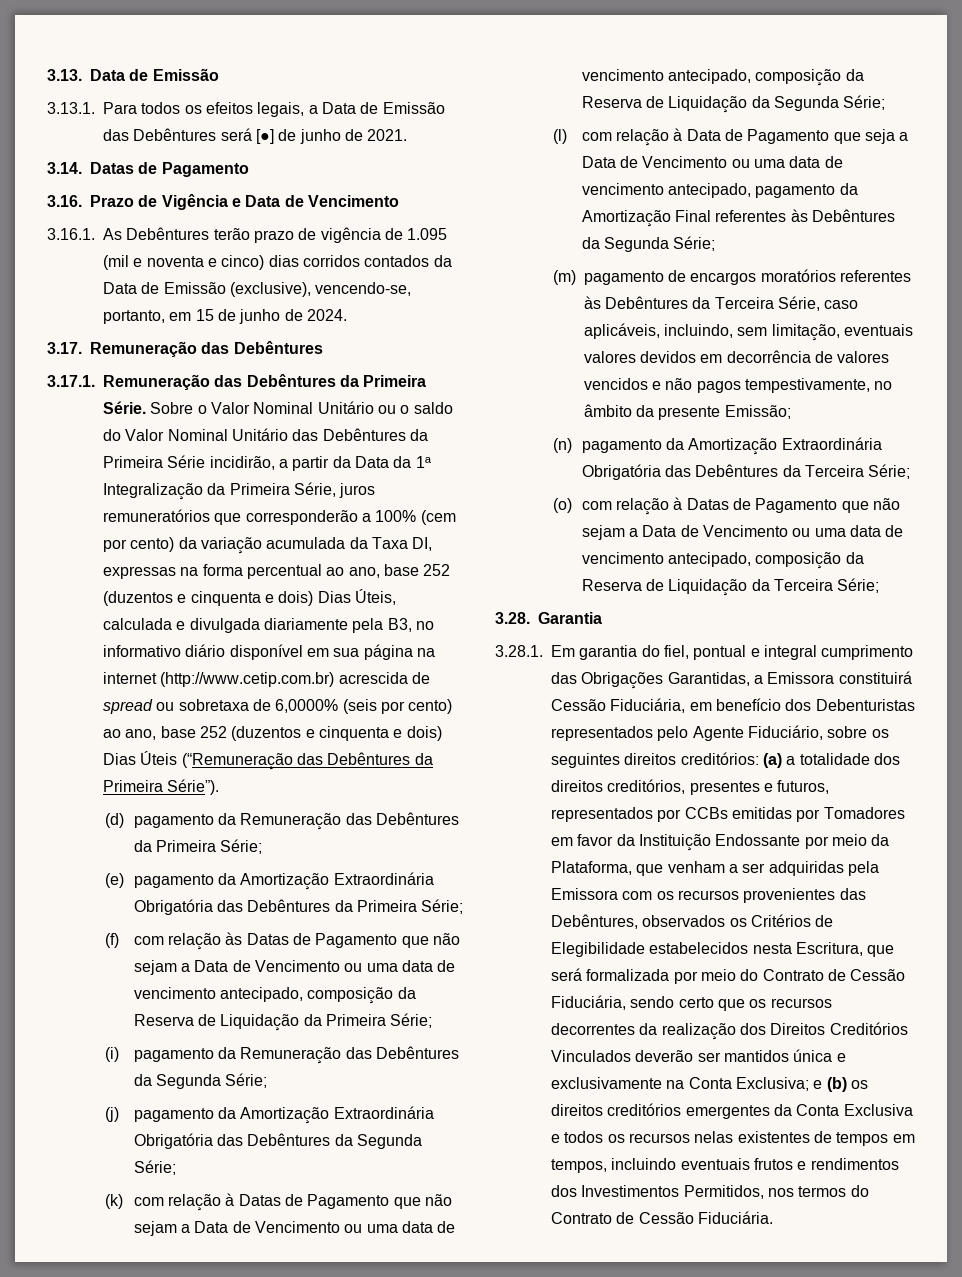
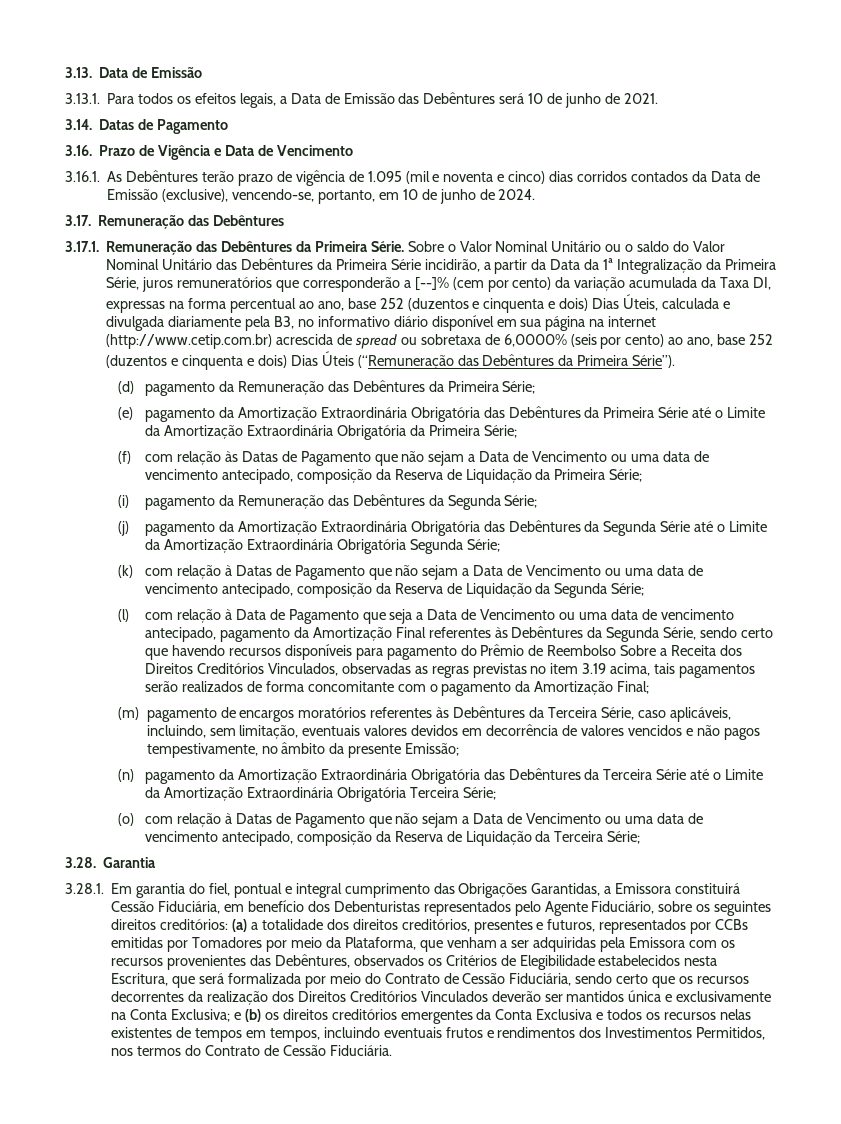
- 3.13.1. Para todos os efeitos legais, a Data de Emissão das Debêntures será [●] de junho de 2021.
+ 3.13.1. Para todos os efeitos legais, a Data de Emissão das Debêntures será 10 de junho de 2021.
- 3.16.1. As Debêntures terão prazo de vigência de 1.095 (mil e noventa e cinco) dias corridos contados da Data de Emissão (exclusive), vencendo-se, portanto, em 15 de junho de 2024.
+ 3.16.1. As Debêntures terão prazo de vigência de 1.095 (mil e noventa e cinco) dias corridos contados da Data de Emissão (exclusive), vencendo-se, portanto, em 10 de junho de 2024.
- Sobre o Valor Nominal Unitário ou o saldo do Valor Nominal Unitário das Debêntures da Primeira Série incidirão, a partir da Data da 1ª Integralização da Primeira Série, juros remuneratórios que corresponderão a 100% (cem por cento) da variação acumulada da Taxa DI, expressas na forma percentual ao ano, base 252 (duzentos e cinquenta e dois) Dias Úteis, calculada e divulgada diariamente pela B3, no informativo diário disponível em sua página na internet (http://www.cetip.com.br) acrescida de spread ou sobretaxa de 6,0000% (seis por cento) ao ano, base 252 (duzentos e cinquenta e dois) Dias Úteis (“Remuneração das Debêntures da Primeira Série”).
+ Sobre o Valor Nominal Unitário ou o saldo do Valor Nominal Unitário das Debêntures da Primeira Série incidirão, a partir da Data da 1ª Integralização da Primeira Série, juros remuneratórios que corresponderão a [--]% (cem por cento) da variação acumulada da Taxa DI, expressas na forma percentual ao ano, base 252 (duzentos e cinquenta e dois) Dias Úteis, calculada e divulgada diariamente pela B3, no informativo diário disponível em sua página na internet (http://www.cetip.com.br) acrescida de spread ou sobretaxa de 6,0000% (seis por cento) ao ano, base 252 (duzentos e cinquenta e dois) Dias Úteis (“Remuneração das Debêntures da Primeira Série”).
- (e) pagamento da Amortização Extraordinária Obrigatória das Debêntures da Primeira Série;
+ (e) pagamento da Amortização Extraordinária Obrigatória das Debêntures da Primeira Série até o Limite da Amortização Extraordinária Obrigatória da Primeira Série;
- (j) pagamento da Amortização Extraordinária Obrigatória das Debêntures da Segunda Série;
+ (j) pagamento da Amortização Extraordinária Obrigatória das Debêntures da Segunda Série até o Limite da Amortização Extraordinária Obrigatória Segunda Série;
- (l) com relação à Data de Pagamento que seja a Data de Vencimento ou uma data de vencimento antecipado, pagamento da Amortização Final referentes às Debêntures da Segunda Série;
+ (l) com relação à Data de Pagamento que seja a Data de Vencimento ou uma data de vencimento antecipado, pagamento da Amortização Final referentes às Debêntures da Segunda Série, sendo certo que havendo recursos disponíveis para pagamento do Prêmio de Reembolso Sobre a Receita dos Direitos Creditórios Vinculados, observadas as regras previstas no item 3.19 acima, tais pagamentos serão realizados de forma concomitante com o pagamento da Amortização Final;
- (n) pagamento da Amortização Extraordinária Obrigatória das Debêntures da Terceira Série;
+ (n) pagamento da Amortização Extraordinária Obrigatória das Debêntures da Terceira Série até o Limite da Amortização Extraordinária Obrigatória Terceira Série;
- (a) a totalidade dos direitos creditórios, presentes e futuros, representados por CCBs emitidas por Tomadores em favor da Instituição Endossante por meio da Plataforma, que venham a ser adquiridas pela Emissora com os recursos provenientes das Debêntures, observados os Critérios de Elegibilidade estabelecidos nesta Escritura, que será formalizada por meio do Contrato de Cessão Fiduciária, sendo certo que os recursos decorrentes da realização dos Direitos Creditórios Vinculados deverão ser mantidos única e exclusivamente na Conta Exclusiva;
+ (a) a totalidade dos direitos creditórios, presentes e futuros, representados por CCBs emitidas por Tomadores por meio da Plataforma, que venham a ser adquiridas pela Emissora com os recursos provenientes das Debêntures, observados os Critérios de Elegibilidade estabelecidos nesta Escritura, que será formalizada por meio do Contrato de Cessão Fiduciária, sendo certo que os recursos decorrentes da realização dos Direitos Creditórios Vinculados deverão ser mantidos única e exclusivamente na Conta Exclusiva;

